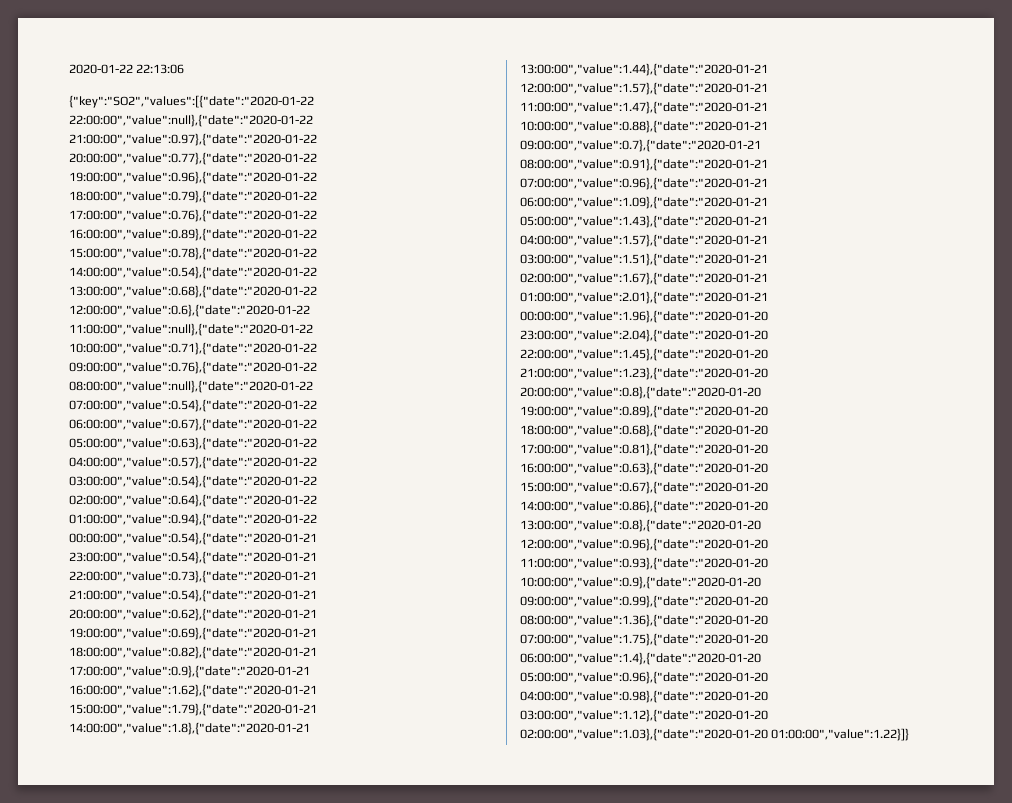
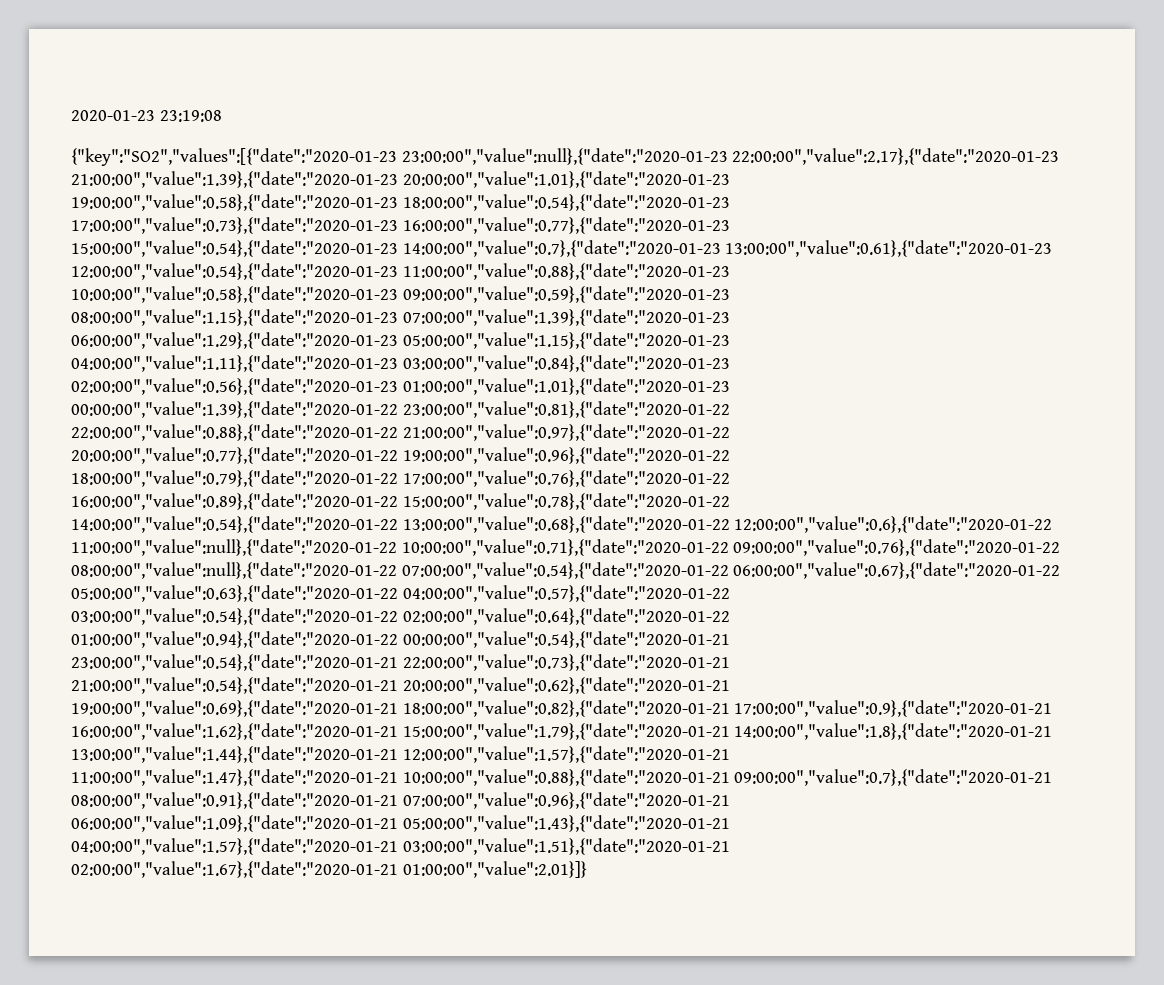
- 2020-01-22 22:13:06
- {"key":"SO2","values":[{"date":"2020-01-22 22:00:00","value":null},{"date":"2020-01-22 21:00:00","value":0.97},{"date":"2020-01-22 20:00:00","value":0.77},{"date":"2020-01-22 19:00:00","value":0.96},{"date":"2020-01-22 18:00:00","value":0.79},{"date":"2020-01-22 17:00:00","value":0.76},{"date":"2020-01-22 16:00:00","value":0.89},{"date":"2020-01-22 15:00:00","value":0.78},{"date":"2020-01-22 14:00:00","value":0.54},{"date":"2020-01-22 13:00:00","value":0.68},{"date":"2020-01-22 12:00:00","value":0.6},{"date":"2020-01-22 11:00:00","value":null},{"date":"2020-01-22 10:00:00","value":0.71},{"date":"2020-01-22 09:00:00","value":0.76},{"date":"2020-01-22 08:00:00","value":null},{"date":"2020-01-22 07:00:00","value":0.54},{"date":"2020-01-22 06:00:00","value":0.67},{"date":"2020-01-22 05:00:00","value":0.63},{"date":"2020-01-22 04:00:00","value":0.57},{"date":"2020-01-22 03:00:00","value":0.54},{"date":"2020-01-22 02:00:00","value":0.64},{"date":"2020-01-22 01:00:00","value":0.94},{"date":"2020-01-22 00:00:00","value":0.54},{"date":"2020-01-21 23:00:00","value":0.54},{"date":"2020-01-21 22:00:00","value":0.73},{"date":"2020-01-21 21:00:00","value":0.54},{"date":"2020-01-21 20:00:00","value":0.62},{"date":"2020-01-21 19:00:00","value":0.69},{"date":"2020-01-21 18:00:00","value":0.82},{"date":"2020-01-21 17:00:00","value":0.9},{"date":"2020-01-21 16:00:00","value":1.62},{"date":"2020-01-21 15:00:00","value":1.79},{"date":"2020-01-21 14:00:00","value":1.8},{"date":"2020-01-21 13:00:00","value":1.44},{"date":"2020-01-21 12:00:00","value":1.57},{"date":"2020-01-21 11:00:00","value":1.47},{"date":"2020-01-21 10:00:00","value":0.88},{"date":"2020-01-21 09:00:00","value":0.7},{"date":"2020-01-21 08:00:00","value":0.91},{"date":"2020-01-21 07:00:00","value":0.96},{"date":"2020-01-21 06:00:00","value":1.09},{"date":"2020-01-21 05:00:00","value":1.43},{"date":"2020-01-21 04:00:00","value":1.57},{"date":"2020-01-21 03:00:00","value":1.51},{"date":"2020-01-21 02:00:00","value":1.67},{"date":"2020-01-21 01:00:00","value":2.01},{"date":"2020-01-21 00:00:00","value":1.96},{"date":"2020-01-20 23:00:00","value":2.04},{"date":"2020-01-20 22:00:00","value":1.45},{"date":"2020-01-20 21:00:00","value":1.23},{"date":"2020-01-20 20:00:00","value":0.8},{"date":"2020-01-20 19:00:00","value":0.89},{"date":"2020-01-20 18:00:00","value":0.68},{"date":"2020-01-20 17:00:00","value":0.81},{"date":"2020-01-20 16:00:00","value":0.63},{"date":"2020-01-20 15:00:00","value":0.67},{"date":"2020-01-20 14:00:00","value":0.86},{"date":"2020-01-20 13:00:00","value":0.8},{"date":"2020-01-20 12:00:00","value":0.96},{"date":"2020-01-20 11:00:00","value":0.93},{"date":"2020-01-20 10:00:00","value":0.9},{"date":"2020-01-20 09:00:00","value":0.99},{"date":"2020-01-20 08:00:00","value":1.36},{"date":"2020-01-20 07:00:00","value":1.75},{"date":"2020-01-20 06:00:00","value":1.4},{"date":"2020-01-20 05:00:00","value":0.96},{"date":"2020-01-20 04:00:00","value":0.98},{"date":"2020-01-20 03:00:00","value":1.12},{"date":"2020-01-20 02:00:00","value":1.03},{"date":"2020-01-20 01:00:00","value":1.22}]}
+ 2020-01-23 23:19:08
+ {"key":"SO2","values":[{"date":"2020-01-23 23:00:00","value":null},{"date":"2020-01-23 22:00:00","value":2.17},{"date":"2020-01-23 21:00:00","value":1.39},{"date":"2020-01-23 20:00:00","value":1.01},{"date":"2020-01-23 19:00:00","value":0.58},{"date":"2020-01-23 18:00:00","value":0.54},{"date":"2020-01-23 17:00:00","value":0.73},{"date":"2020-01-23 16:00:00","value":0.77},{"date":"2020-01-23 15:00:00","value":0.54},{"date":"2020-01-23 14:00:00","value":0.7},{"date":"2020-01-23 13:00:00","value":0.61},{"date":"2020-01-23 12:00:00","value":0.54},{"date":"2020-01-23 11:00:00","value":0.88},{"date":"2020-01-23 10:00:00","value":0.58},{"date":"2020-01-23 09:00:00","value":0.59},{"date":"2020-01-23 08:00:00","value":1.15},{"date":"2020-01-23 07:00:00","value":1.39},{"date":"2020-01-23 06:00:00","value":1.29},{"date":"2020-01-23 05:00:00","value":1.15},{"date":"2020-01-23 04:00:00","value":1.11},{"date":"2020-01-23 03:00:00","value":0.84},{"date":"2020-01-23 02:00:00","value":0.56},{"date":"2020-01-23 01:00:00","value":1.01},{"date":"2020-01-23 00:00:00","value":1.39},{"date":"2020-01-22 23:00:00","value":0.81},{"date":"2020-01-22 22:00:00","value":0.88},{"date":"2020-01-22 21:00:00","value":0.97},{"date":"2020-01-22 20:00:00","value":0.77},{"date":"2020-01-22 19:00:00","value":0.96},{"date":"2020-01-22 18:00:00","value":0.79},{"date":"2020-01-22 17:00:00","value":0.76},{"date":"2020-01-22 16:00:00","value":0.89},{"date":"2020-01-22 15:00:00","value":0.78},{"date":"2020-01-22 14:00:00","value":0.54},{"date":"2020-01-22 13:00:00","value":0.68},{"date":"2020-01-22 12:00:00","value":0.6},{"date":"2020-01-22 11:00:00","value":null},{"date":"2020-01-22 10:00:00","value":0.71},{"date":"2020-01-22 09:00:00","value":0.76},{"date":"2020-01-22 08:00:00","value":null},{"date":"2020-01-22 07:00:00","value":0.54},{"date":"2020-01-22 06:00:00","value":0.67},{"date":"2020-01-22 05:00:00","value":0.63},{"date":"2020-01-22 04:00:00","value":0.57},{"date":"2020-01-22 03:00:00","value":0.54},{"date":"2020-01-22 02:00:00","value":0.64},{"date":"2020-01-22 01:00:00","value":0.94},{"date":"2020-01-22 00:00:00","value":0.54},{"date":"2020-01-21 23:00:00","value":0.54},{"date":"2020-01-21 22:00:00","value":0.73},{"date":"2020-01-21 21:00:00","value":0.54},{"date":"2020-01-21 20:00:00","value":0.62},{"date":"2020-01-21 19:00:00","value":0.69},{"date":"2020-01-21 18:00:00","value":0.82},{"date":"2020-01-21 17:00:00","value":0.9},{"date":"2020-01-21 16:00:00","value":1.62},{"date":"2020-01-21 15:00:00","value":1.79},{"date":"2020-01-21 14:00:00","value":1.8},{"date":"2020-01-21 13:00:00","value":1.44},{"date":"2020-01-21 12:00:00","value":1.57},{"date":"2020-01-21 11:00:00","value":1.47},{"date":"2020-01-21 10:00:00","value":0.88},{"date":"2020-01-21 09:00:00","value":0.7},{"date":"2020-01-21 08:00:00","value":0.91},{"date":"2020-01-21 07:00:00","value":0.96},{"date":"2020-01-21 06:00:00","value":1.09},{"date":"2020-01-21 05:00:00","value":1.43},{"date":"2020-01-21 04:00:00","value":1.57},{"date":"2020-01-21 03:00:00","value":1.51},{"date":"2020-01-21 02:00:00","value":1.67},{"date":"2020-01-21 01:00:00","value":2.01}]}

